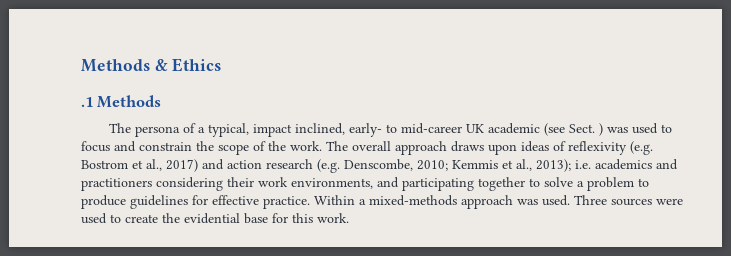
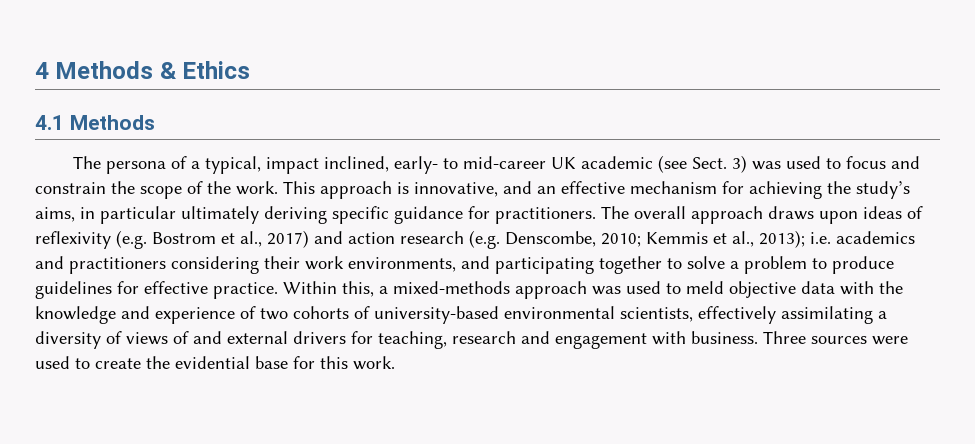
- Methods & Ethics
+ 4 Methods & Ethics
- .1 Methods
+ 4.1 Methods
- The persona of a typical, impact inclined, early- to mid-career UK academic (see Sect. ) was used to focus and constrain the scope of the work.
+ The persona of a typical, impact inclined, early- to mid-career UK academic (see Sect. 3) was used to focus and constrain the scope of the work.
+ This approach is innovative, and an effective mechanism for achieving the study’s aims, in particular ultimately deriving specific guidance for practitioners.
- Within a mixed-methods approach was used.
+ Within this, a mixed-methods approach was used to meld objective data with the knowledge and experience of two cohorts of university-based environmental scientists, effectively assimilating a diversity of views of and external drivers for teaching, research and engagement with business.

